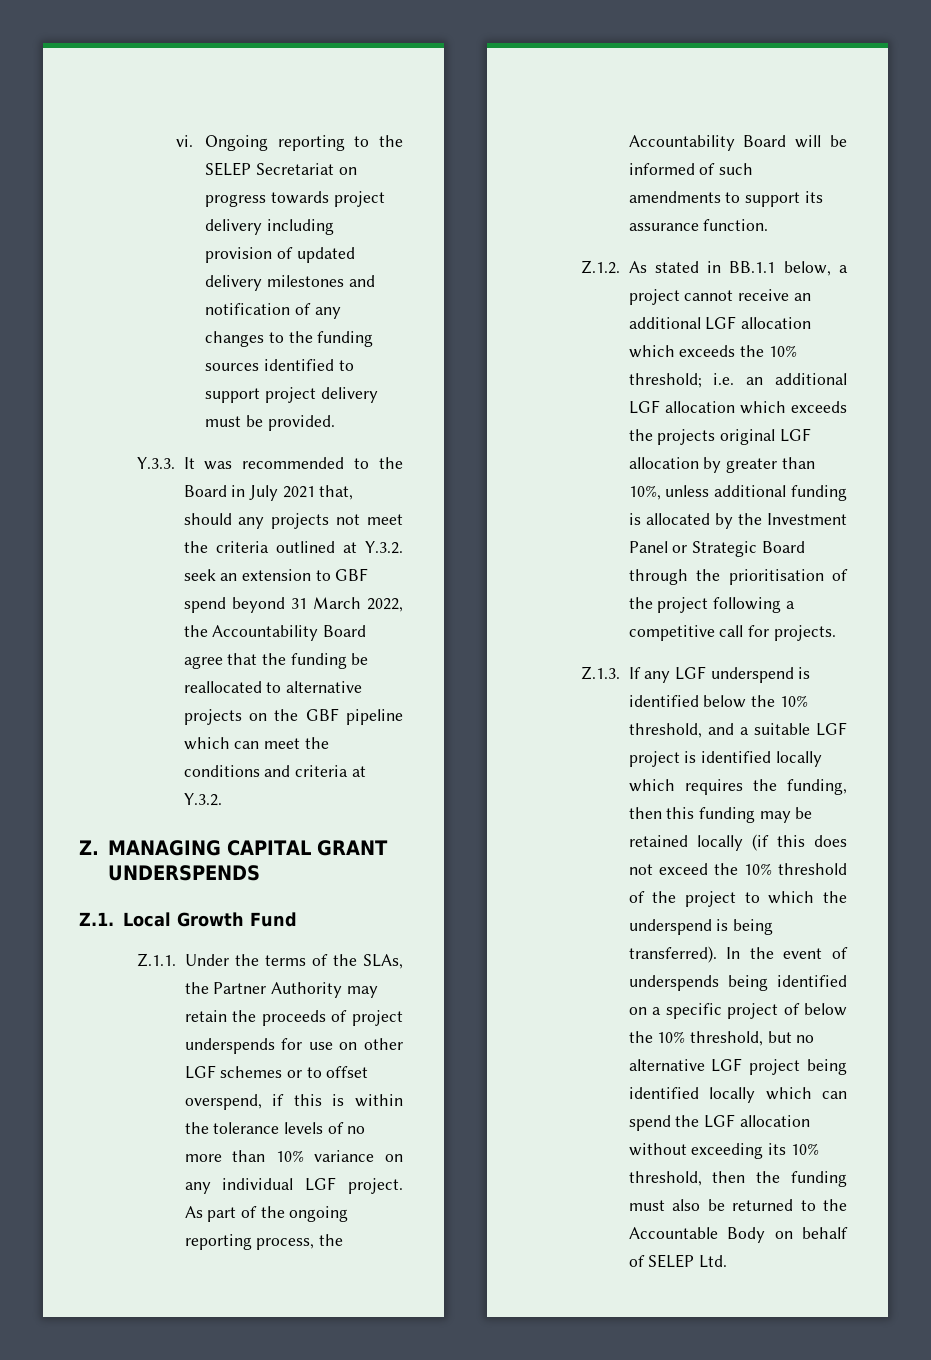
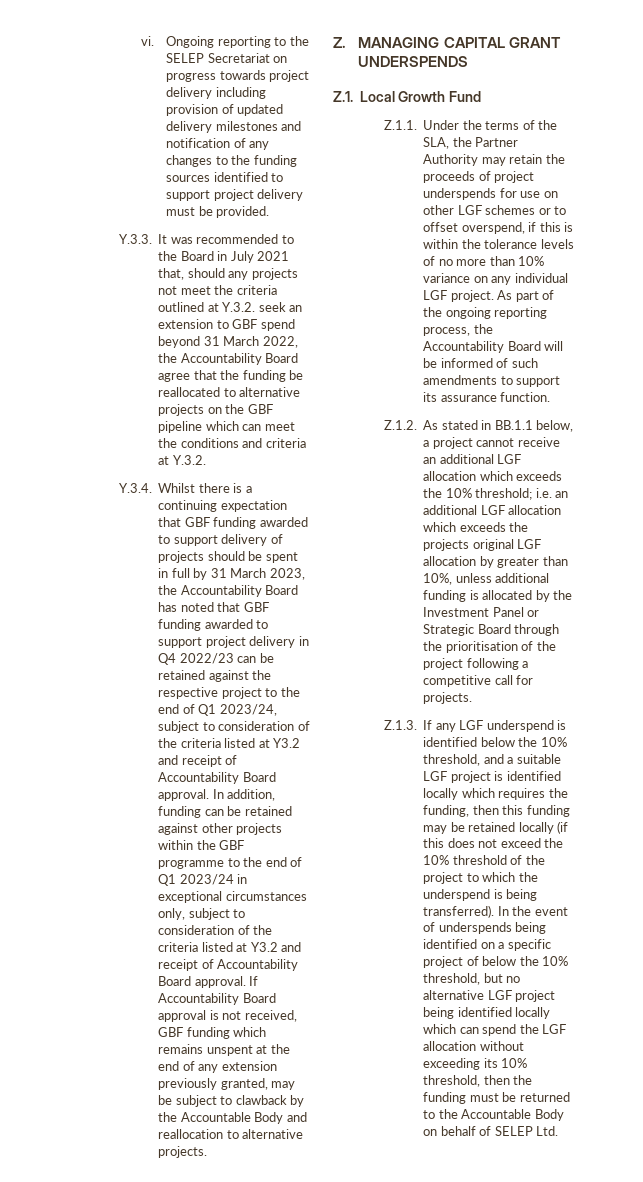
+ Y.3.4. Whilst there is a continuing expectation that GBF funding awarded to support delivery of projects should be spent in full by 31 March 2023, the Accountability Board has noted that GBF funding awarded to support project delivery in Q4 2022/23 can be retained against the respective project to the end of Q1 2023/24, subject to consideration of the criteria listed at Y3.2 and receipt of Accountability Board approval. In addition, funding can be retained against other projects within the GBF programme to the end of Q1 2023/24 in exceptional circumstances only, subject to consideration of the criteria listed at Y3.2 and receipt of Accountability Board approval. If Accountability Board approval is not received, GBF funding which remains unspent at the end of any extension previously granted, may be subject to clawback by the Accountable Body and reallocation to alternative projects.
- Z.1.1. Under the terms of the SLAs, the Partner Authority may retain the proceeds of project underspends for use on other LGF schemes or to offset overspend, if this is within the tolerance levels of no more than 10% variance on any individual LGF project.
+ Z.1.1. Under the terms of the SLA, the Partner Authority may retain the proceeds of project underspends for use on other LGF schemes or to offset overspend, if this is within the tolerance levels of no more than 10% variance on any individual LGF project.
- In the event of underspends being identified on a specific project of below the 10% threshold, but no alternative LGF project being identified locally which can spend the LGF allocation without exceeding its 10% threshold, then the funding must also be returned to the Accountable Body on behalf of SELEP Ltd.
+ In the event of underspends being identified on a specific project of below the 10% threshold, but no alternative LGF project being identified locally which can spend the LGF allocation without exceeding its 10% threshold, then the funding must be returned to the Accountable Body on behalf of SELEP Ltd.

